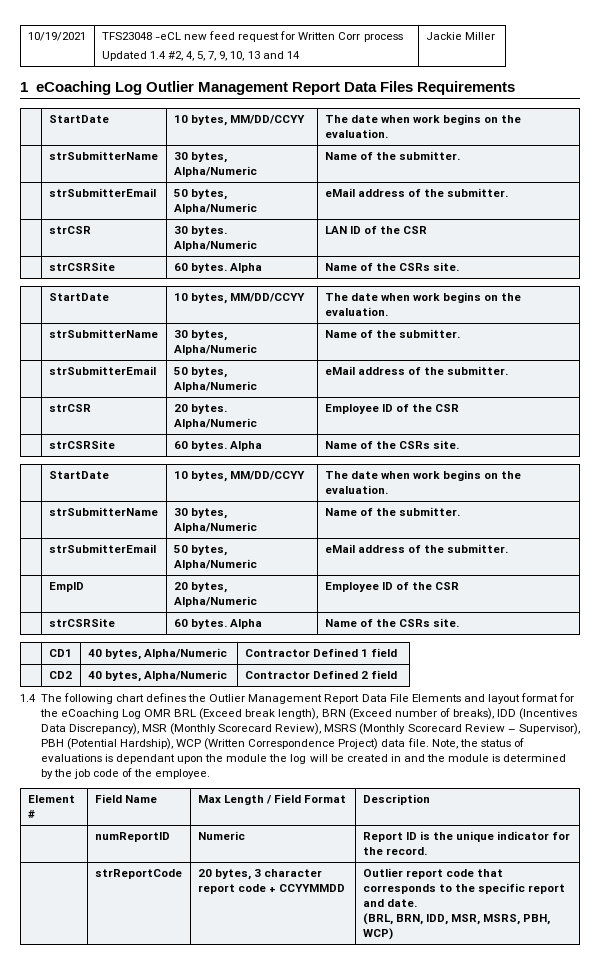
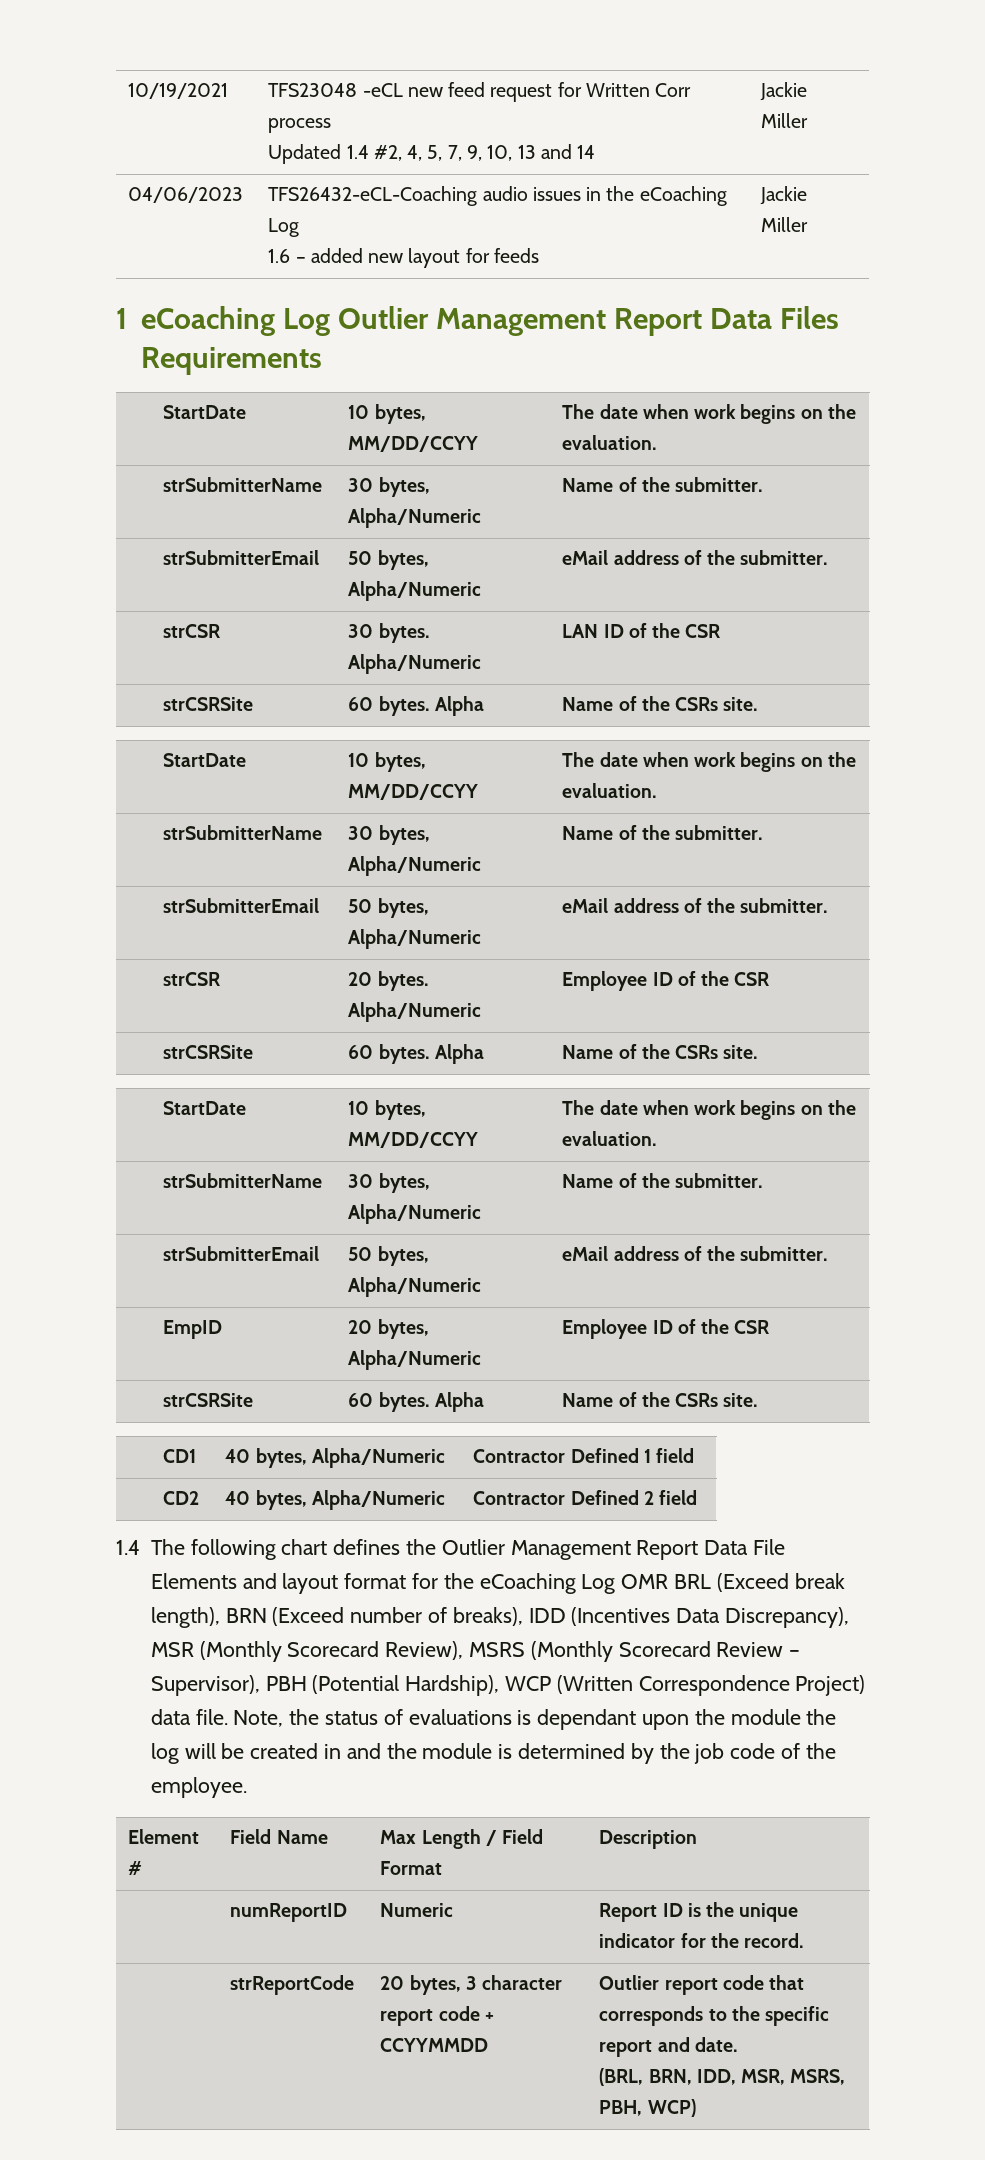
+ 04/06/2023 | TFS26432-eCL-Coaching audio issues in the eCoaching Log
+ 1.6 – added new layout for feeds | Jackie Miller

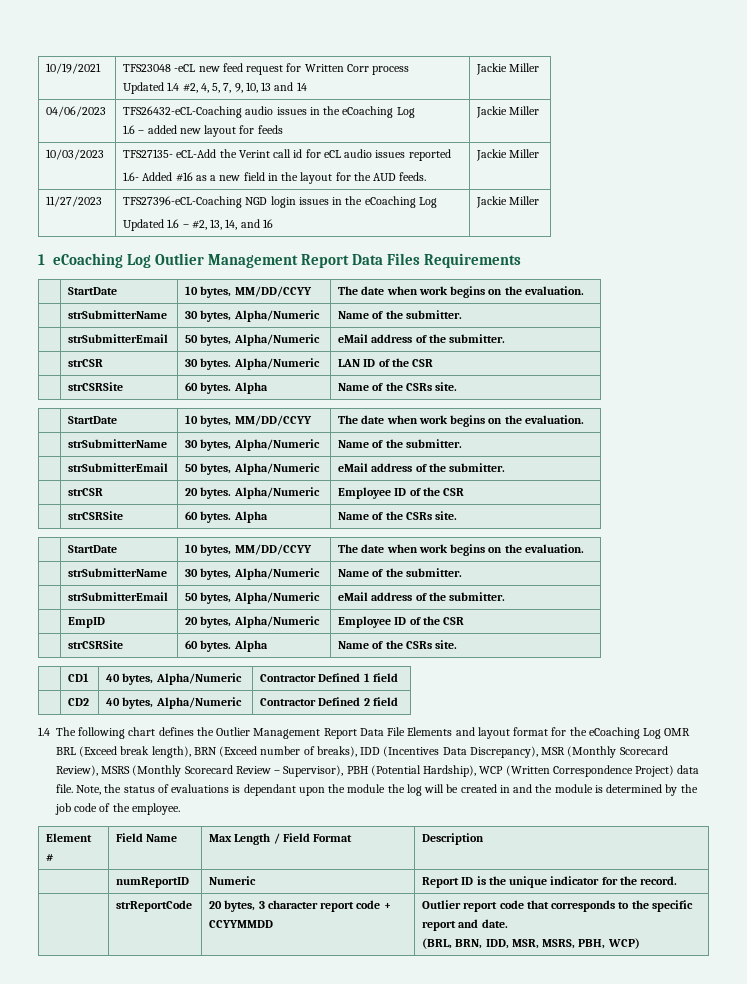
+ 10/03/2023 | TFS27135- eCL-Add the Verint call id for eCL audio issues reported
+ 1.6- Added #16 as a new field in the layout for the AUD feeds. | Jackie Miller
+ 11/27/2023 | TFS27396-eCL-Coaching NGD login issues in the eCoaching Log
+ Updated 1.6 – #2, 13, 14, and 16 | Jackie Miller

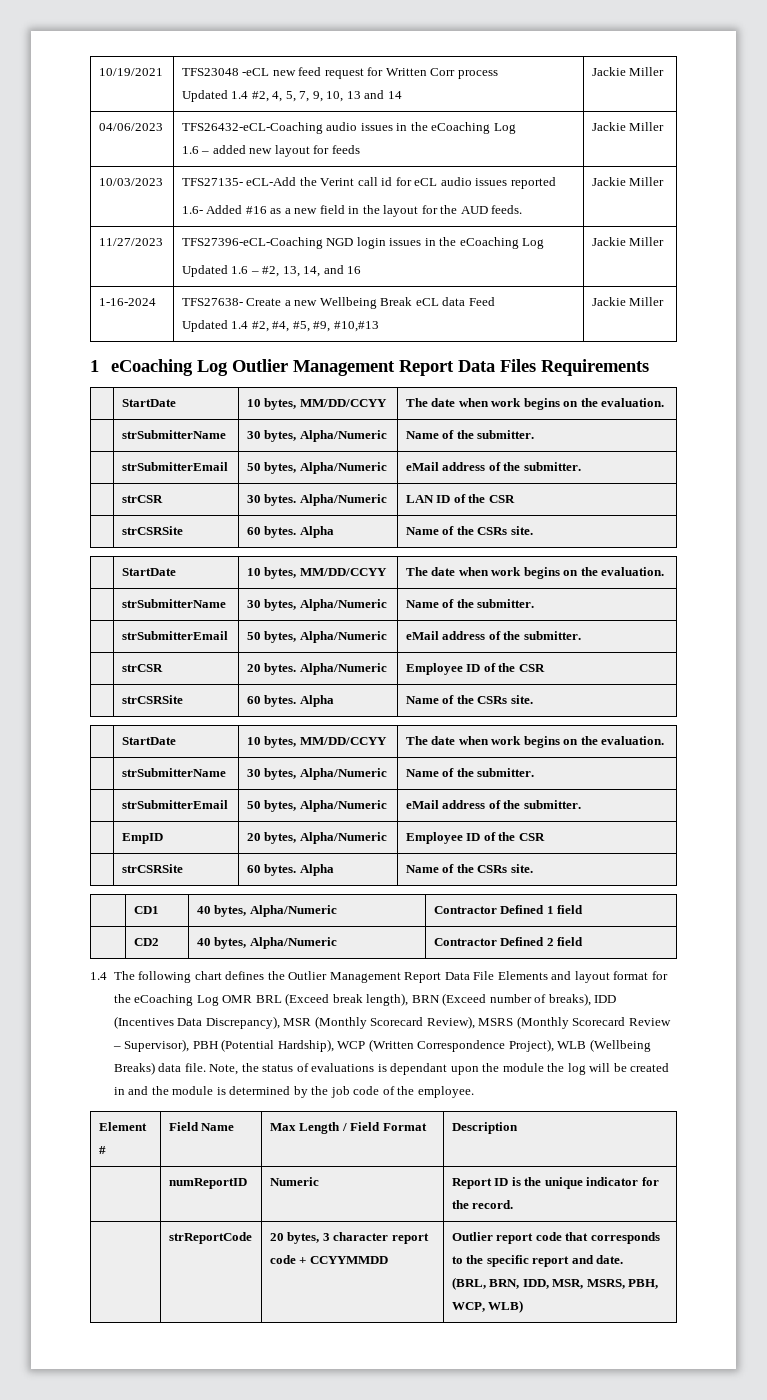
+ 1-16-2024 | TFS27638- Create a new Wellbeing Break eCL data Feed
+ Updated 1.4 #2, #4, #5, #9, #10,#13 | Jackie Miller
- 1.4 The following chart defines the Outlier Management Report Data File Elements and layout format for the eCoaching Log OMR BRL (Exceed break length), BRN (Exceed number of breaks), IDD (Incentives Data Discrepancy), MSR (Monthly Scorecard Review), MSRS (Monthly Scorecard Review – Supervisor), PBH (Potential Hardship), WCP (Written Correspondence Project) data file.
+ 1.4 The following chart defines the Outlier Management Report Data File Elements and layout format for the eCoaching Log OMR BRL (Exceed break length), BRN (Exceed number of breaks), IDD (Incentives Data Discrepancy), MSR (Monthly Scorecard Review), MSRS (Monthly Scorecard Review – Supervisor), PBH (Potential Hardship), WCP (Written Correspondence Project), WLB (Wellbeing Breaks) data file.
  | strReportCode | 20 bytes, 3 character report code + CCYYMMDD | Outlier report code that corresponds to the specific report and date.
- (BRL, BRN, IDD, MSR, MSRS, PBH, WCP)
+ (BRL, BRN, IDD, MSR, MSRS, PBH, WCP, WLB)

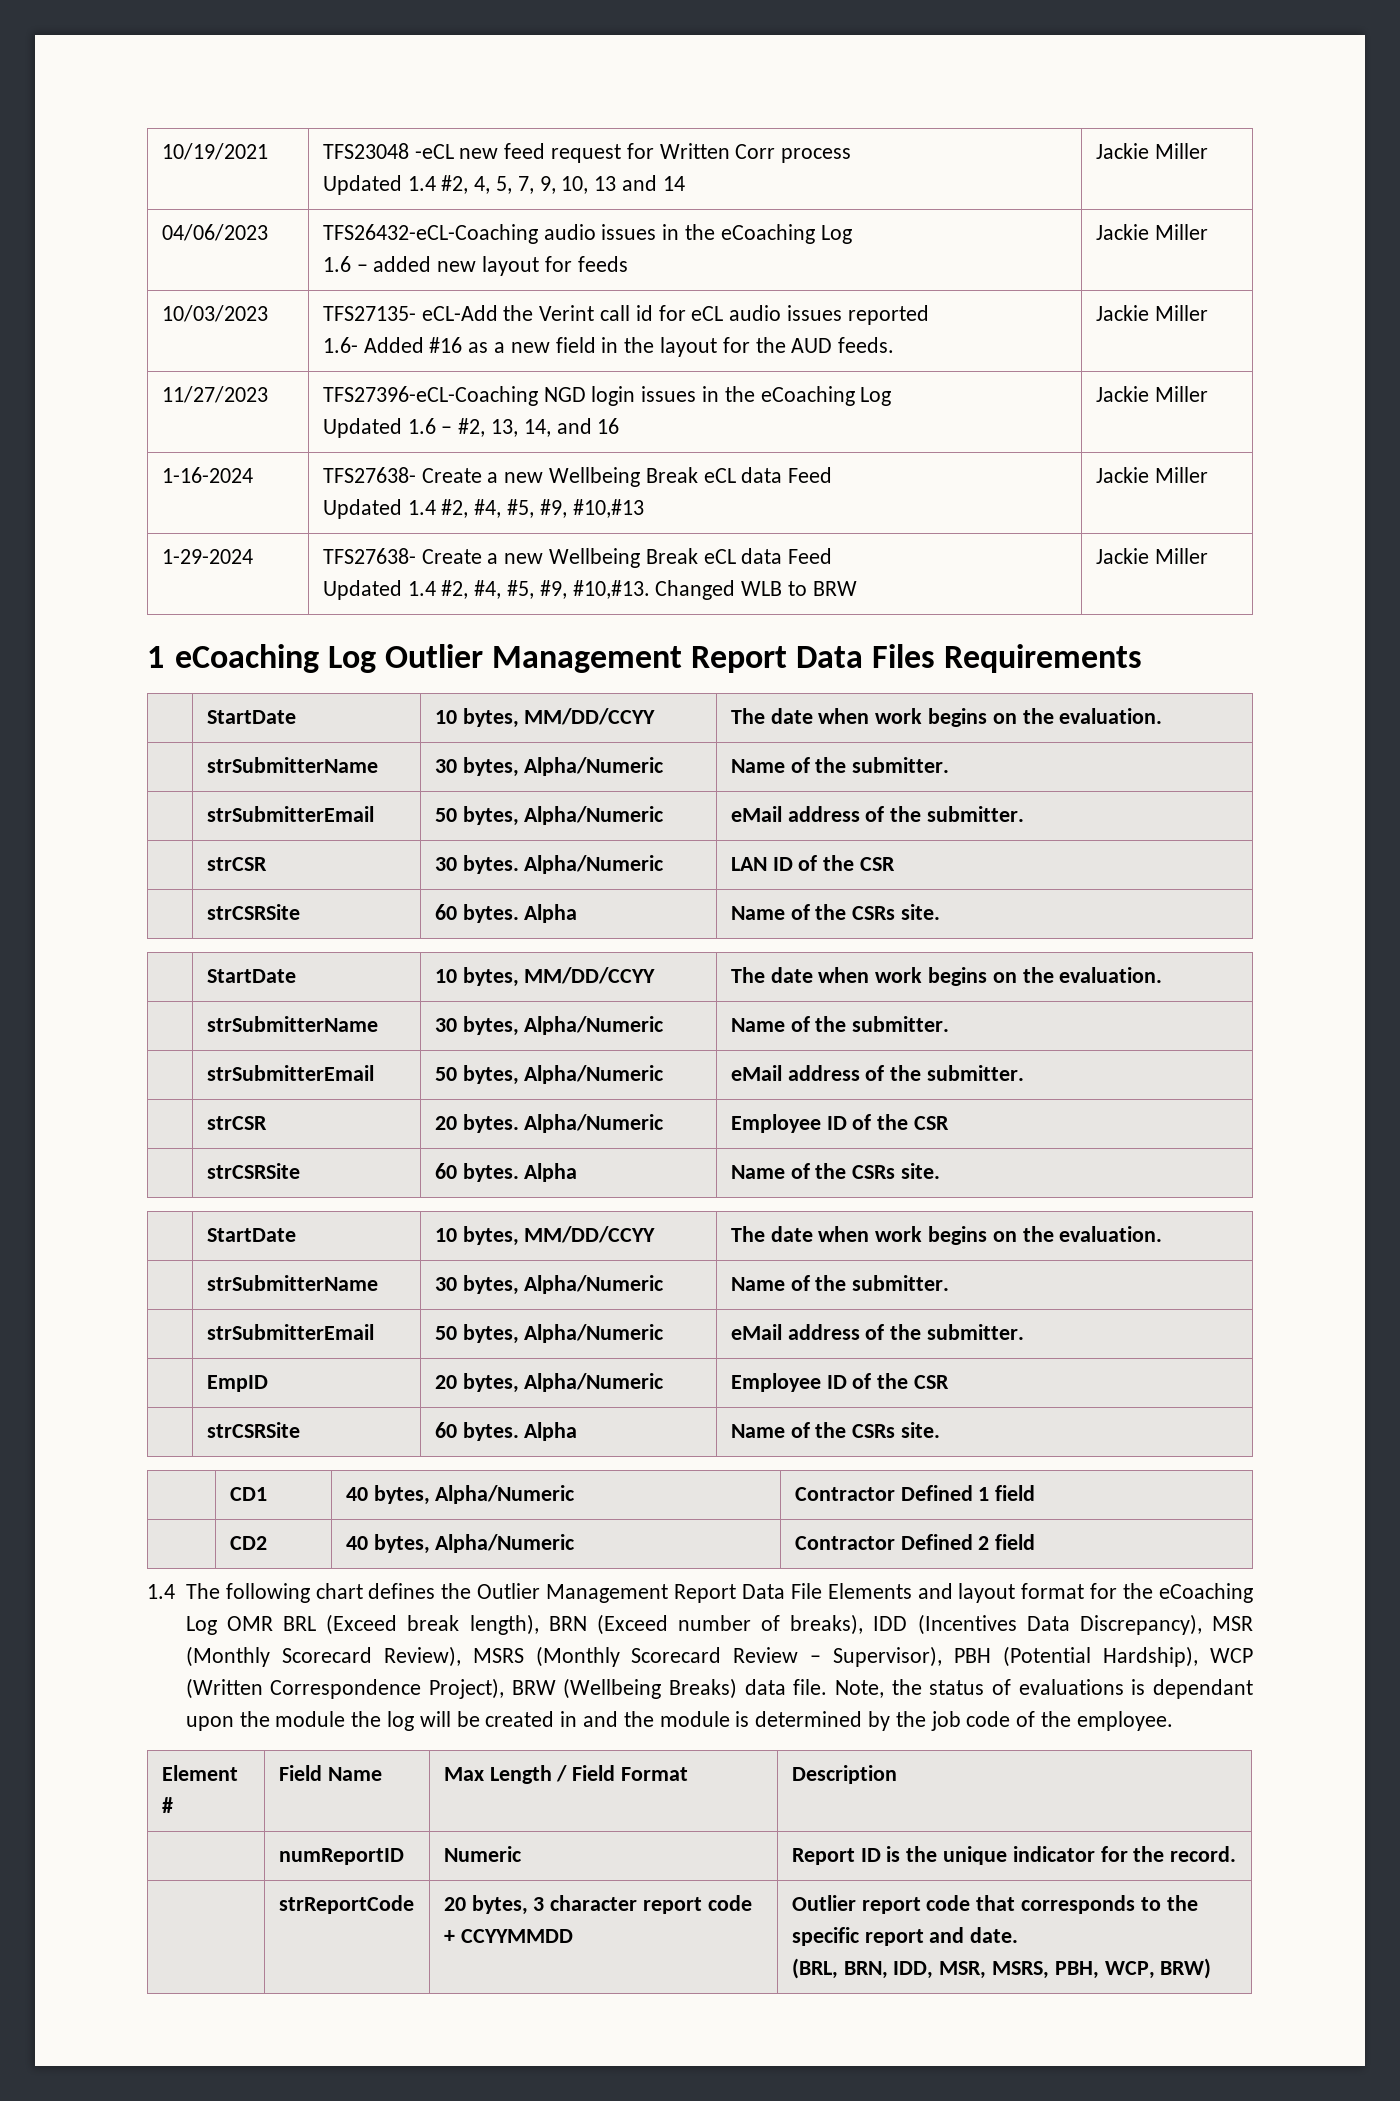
+ 1-29-2024 | TFS27638- Create a new Wellbeing Break eCL data Feed
+ Updated 1.4 #2, #4, #5, #9, #10,#13. Changed WLB to BRW | Jackie Miller
- 1.4 The following chart defines the Outlier Management Report Data File Elements and layout format for the eCoaching Log OMR BRL (Exceed break length), BRN (Exceed number of breaks), IDD (Incentives Data Discrepancy), MSR (Monthly Scorecard Review), MSRS (Monthly Scorecard Review – Supervisor), PBH (Potential Hardship), WCP (Written Correspondence Project), WLB (Wellbeing Breaks) data file.
+ 1.4 The following chart defines the Outlier Management Report Data File Elements and layout format for the eCoaching Log OMR BRL (Exceed break length), BRN (Exceed number of breaks), IDD (Incentives Data Discrepancy), MSR (Monthly Scorecard Review), MSRS (Monthly Scorecard Review – Supervisor), PBH (Potential Hardship), WCP (Written Correspondence Project), BRW (Wellbeing Breaks) data file.
  | strReportCode | 20 bytes, 3 character report code + CCYYMMDD | Outlier report code that corresponds to the specific report and date.
- (BRL, BRN, IDD, MSR, MSRS, PBH, WCP, WLB)
+ (BRL, BRN, IDD, MSR, MSRS, PBH, WCP, BRW)

